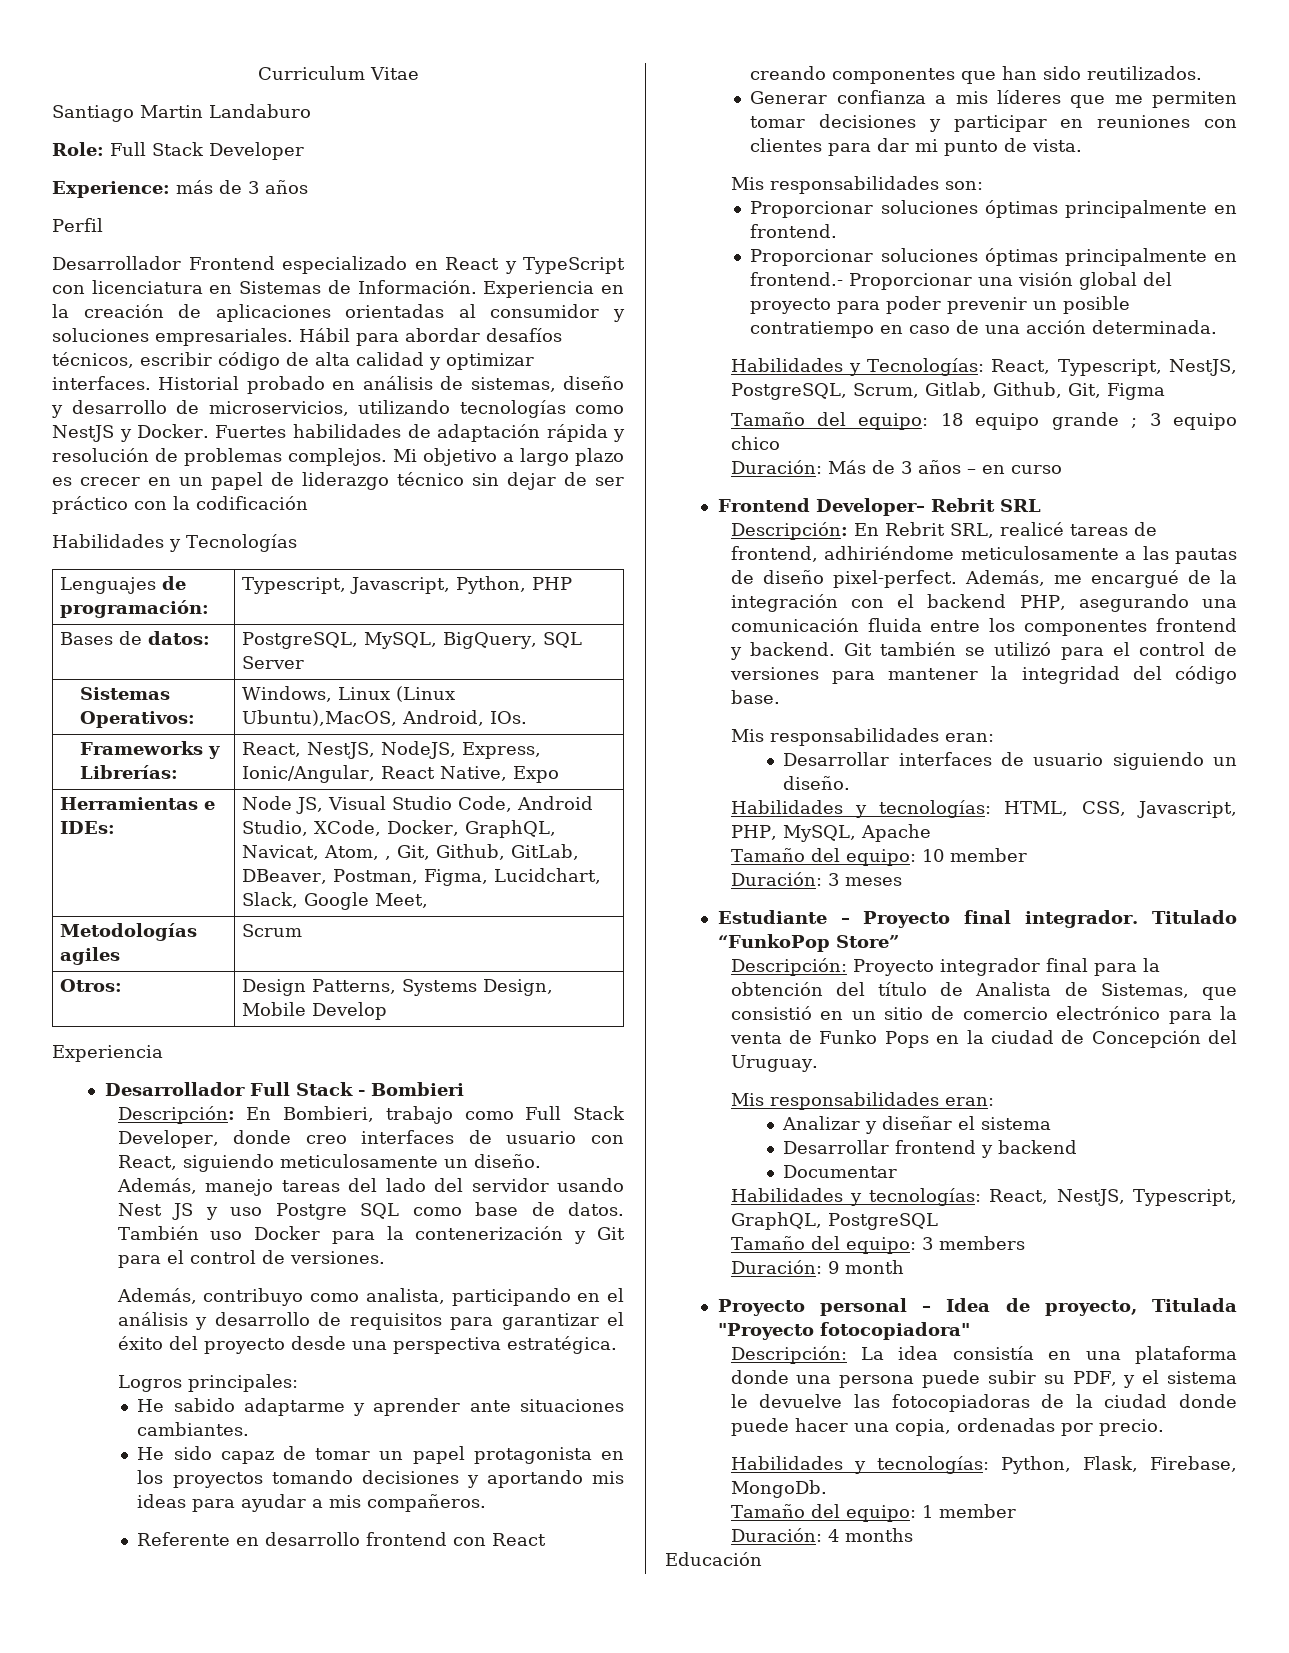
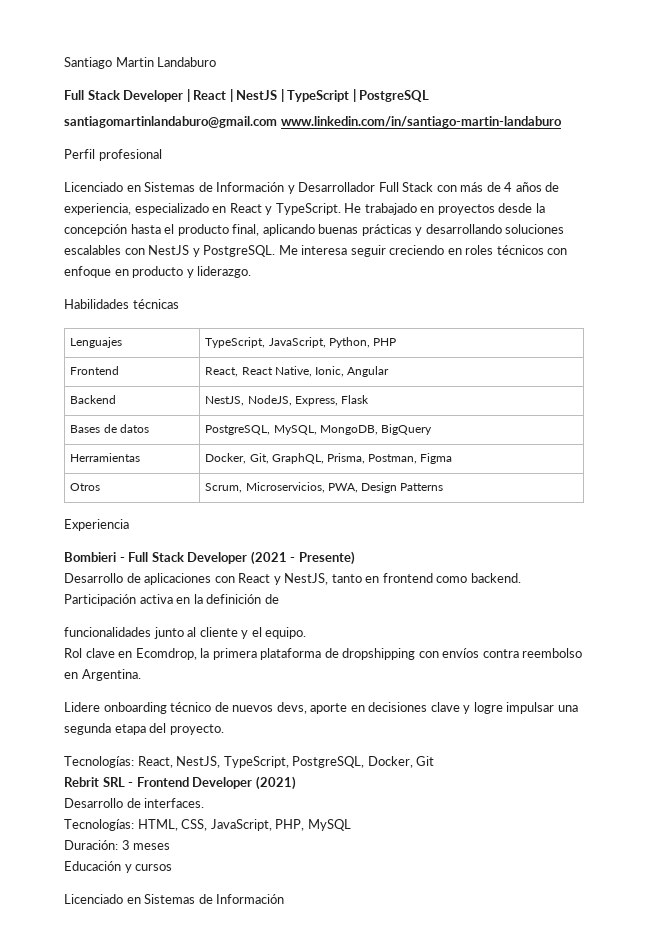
- Curriculum Vitae
- Role: Full Stack Developer
- Experience: más de 3 años
- Perfil
- Desarrollador Frontend especializado en React y TypeScript con licenciatura en Sistemas de Información. Experiencia en la creación de aplicaciones orientadas al consumidor y soluciones empresariales. Hábil para abordar desafíos técnicos, escribir código de alta calidad y optimizar interfaces. Historial probado en análisis de sistemas, diseño y desarrollo de microservicios, utilizando tecnologías como NestJS y Docker. Fuertes habilidades de adaptación rápida y resolución de problemas complejos. Mi objetivo a largo plazo es crecer en un papel de liderazgo técnico sin dejar de ser práctico con la codificación
- Habilidades y Tecnologías
+ Full Stack Developer | React | NestJS | TypeScript | PostgreSQL
+ santiagomartinlandaburo@gmail.com www.linkedin.com/in/santiago-martin-landaburo
+ Perfil profesional
+ Licenciado en Sistemas de Información y Desarrollador Full Stack con más de 4 años de experiencia, especializado en React y TypeScript. He trabajado en proyectos desde la concepción hasta el producto final, aplicando buenas prácticas y desarrollando soluciones escalables con NestJS y PostgreSQL. Me interesa seguir creciendo en roles técnicos con enfoque en producto y liderazgo.
+ Habilidades técnicas
- Lenguajes de programación: | Typescript, Javascript, Python, PHP
+ Lenguajes | TypeScript, JavaScript, Python, PHP
+ Frontend | React, React Native, Ionic, Angular
+ Backend | NestJS, NodeJS, Express, Flask
- Bases de datos: | PostgreSQL, MySQL, BigQuery, SQL Server
- Sistemas Operativos: | Windows, Linux (Linux Ubuntu),MacOS, Android, IOs.
- Frameworks y Librerías: | React, NestJS, NodeJS, Express, Ionic/Angular, React Native, Expo
- Herramientas e IDEs: | Node JS, Visual Studio Code, Android Studio, XCode, Docker, GraphQL, Navicat, Atom, , Git, Github, GitLab, DBeaver, Postman, Figma, Lucidchart, Slack, Google Meet,
- Metodologías agiles | Scrum
- Otros: | Design Patterns, Systems Design, Mobile Develop
+ Bases de datos | PostgreSQL, MySQL, MongoDB, BigQuery
+ Herramientas | Docker, Git, GraphQL, Prisma, Postman, Figma
+ Otros | Scrum, Microservicios, PWA, Design Patterns
  Experiencia
- Desarrollador Full Stack - Bombieri
- Descripción: En Bombieri, trabajo como Full Stack Developer, donde creo interfaces de usuario con React, siguiendo meticulosamente un diseño. Además, manejo tareas del lado del servidor usando Nest JS y uso Postgre SQL como base de datos. También uso Docker para la contenerización y Git para el control de versiones.
- Además, contribuyo como analista, participando en el análisis y desarrollo de requisitos para garantizar el éxito del proyecto desde una perspectiva estratégica.
- Logros principales:
- He sabido adaptarme y aprender ante situaciones cambiantes.
- He sido capaz de tomar un papel protagonista en los proyectos tomando decisiones y aportando mis ideas para ayudar a mis compañeros.
- Referente en desarrollo frontend con React creando componentes que han sido reutilizados.
- Generar confianza a mis líderes que me permiten tomar decisiones y participar en reuniones con clientes para dar mi punto de vista.
- Mis responsabilidades son:
- Proporcionar soluciones óptimas principalmente en frontend.
- Proporcionar soluciones óptimas principalmente en frontend.- Proporcionar una visión global del proyecto para poder prevenir un posible contratiempo en caso de una acción determinada.
- Habilidades y Tecnologías: React, Typescript, NestJS, PostgreSQL, Scrum, Gitlab, Github, Git, Figma
- Tamaño del equipo: 18 equipo grande ; 3 equipo chico
- Duración: Más de 3 años – en curso
- Frontend Developer– Rebrit SRL
- Descripción: En Rebrit SRL, realicé tareas de frontend, adhiriéndome meticulosamente a las pautas de diseño pixel-perfect. Además, me encargué de la integración con el backend PHP, asegurando una comunicación fluida entre los componentes frontend y backend. Git también se utilizó para el control de versiones para mantener la integridad del código base.
- Mis responsabilidades eran:
- Desarrollar interfaces de usuario siguiendo un diseño.
- Habilidades y tecnologías: HTML, CSS, Javascript, PHP, MySQL, Apache
- Tamaño del equipo: 10 member
+ Bombieri - Full Stack Developer (2021 - Presente)
+ Desarrollo de aplicaciones con React y NestJS, tanto en frontend como backend. Participación activa en la definición de
+ funcionalidades junto al cliente y el equipo.
+ Rol clave en Ecomdrop, la primera plataforma de dropshipping con envíos contra reembolso en Argentina.
+ Lidere onboarding técnico de nuevos devs, aporte en decisiones clave y logre impulsar una segunda etapa del proyecto.
+ Tecnologías: React, NestJS, TypeScript, PostgreSQL, Docker, Git
+ Rebrit SRL - Frontend Developer (2021)
+ Desarrollo de interfaces.
+ Tecnologías: HTML, CSS, JavaScript, PHP, MySQL
  Duración: 3 meses
- Estudiante – Proyecto final integrador. Titulado “FunkoPop Store”
- Descripción: Proyecto integrador final para la obtención del título de Analista de Sistemas, que consistió en un sitio de comercio electrónico para la venta de Funko Pops en la ciudad de Concepción del Uruguay.
- Mis responsabilidades eran:
- Analizar y diseñar el sistema
- Desarrollar frontend y backend
- Documentar
- Habilidades y tecnologías: React, NestJS, Typescript, GraphQL, PostgreSQL
- Tamaño del equipo: 3 members
- Duración: 9 month
- Proyecto personal – Idea de proyecto, Titulada "Proyecto fotocopiadora"
- Descripción: La idea consistía en una plataforma donde una persona puede subir su PDF, y el sistema le devuelve las fotocopiadoras de la ciudad donde puede hacer una copia, ordenadas por precio.
- Habilidades y tecnologías: Python, Flask, Firebase, MongoDb.
- Tamaño del equipo: 1 member
- Duración: 4 months
- Educación
+ Educación y cursos
+ Licenciado en Sistemas de Información

